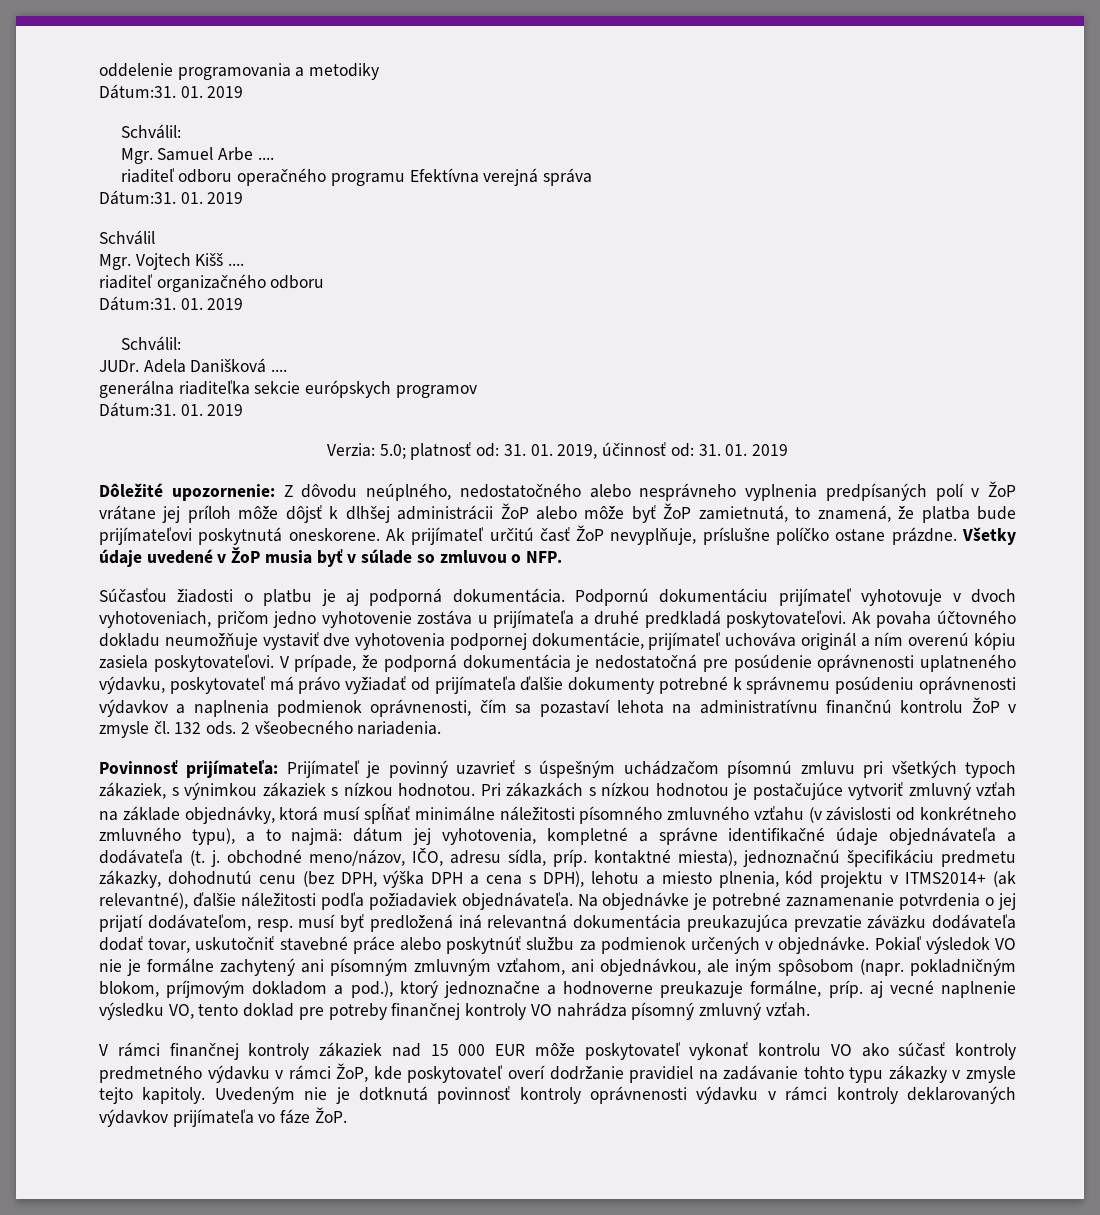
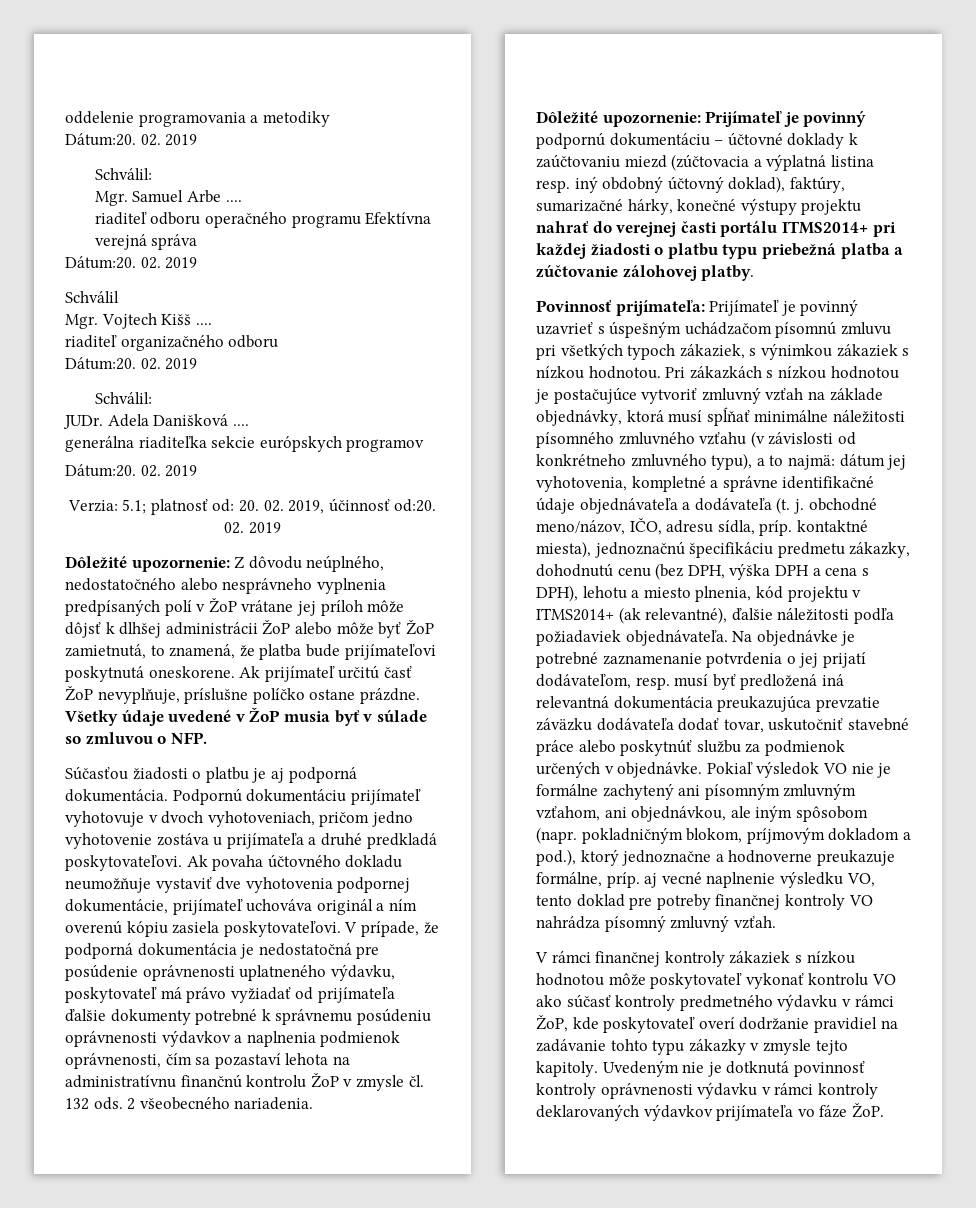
  oddelenie programovania a metodiky
- Dátum:31. 01. 2019
+ Dátum:20. 02. 2019
  riaditeľ odboru operačného programu Efektívna verejná správa
- Dátum:31. 01. 2019
+ Dátum:20. 02. 2019
  riaditeľ organizačného odboru
- Dátum:31. 01. 2019
+ Dátum:20. 02. 2019
  generálna riaditeľka sekcie európskych programov
- Dátum:31. 01. 2019
+ Dátum:20. 02. 2019
- Verzia: 5.0; platnosť od: 31. 01. 2019, účinnosť od: 31. 01. 2019
+ Verzia: 5.1; platnosť od: 20. 02. 2019, účinnosť od:20. 02. 2019
+ Dôležité upozornenie: Prijímateľ je povinný podpornú dokumentáciu – účtovné doklady k zaúčtovaniu miezd (zúčtovacia a výplatná listina resp. iný obdobný účtovný doklad), faktúry, sumarizačné hárky, konečné výstupy projektu nahrať do verejnej časti portálu ITMS2014+ pri každej žiadosti o platbu typu priebežná platba a zúčtovanie zálohovej platby.
- V rámci finančnej kontroly zákaziek nad 15 000 EUR môže poskytovateľ vykonať kontrolu VO ako súčasť kontroly predmetného výdavku v rámci ŽoP, kde poskytovateľ overí dodržanie pravidiel na zadávanie tohto typu zákazky v zmysle tejto kapitoly.
+ V rámci finančnej kontroly zákaziek s nízkou hodnotou môže poskytovateľ vykonať kontrolu VO ako súčasť kontroly predmetného výdavku v rámci ŽoP, kde poskytovateľ overí dodržanie pravidiel na zadávanie tohto typu zákazky v zmysle tejto kapitoly.

